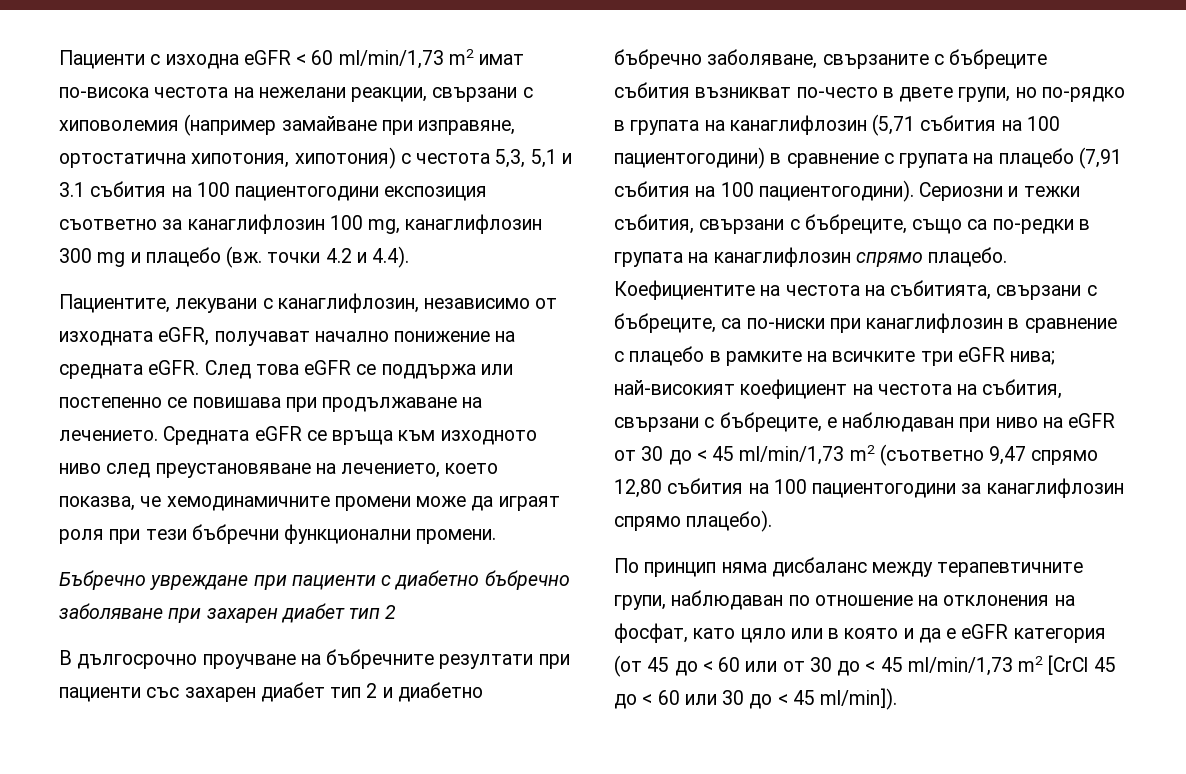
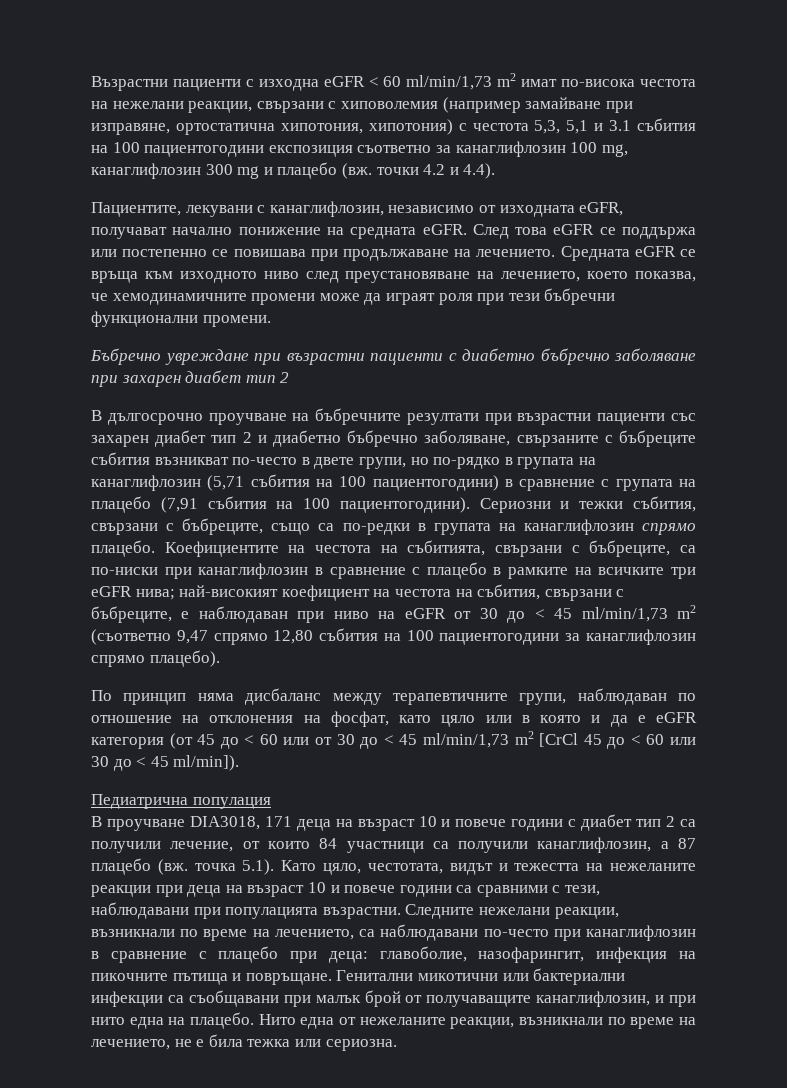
- Пациенти с изходна eGFR < 60 ml/min/1,73 m2 имат по-висока честота на нежелани реакции, свързани с хиповолемия (например замайване при изправяне, ортостатична хипотония, хипотония) с честота 5,3, 5,1 и 3.1 събития на 100 пациентогодини експозиция съответно за канаглифлозин 100 mg, канаглифлозин 300 mg и плацебо (вж. точки 4.2 и 4.4).
+ Възрастни пациенти с изходна eGFR < 60 ml/min/1,73 m2 имат по-висока честота на нежелани реакции, свързани с хиповолемия (например замайване при изправяне, ортостатична хипотония, хипотония) с честота 5,3, 5,1 и 3.1 събития на 100 пациентогодини експозиция съответно за канаглифлозин 100 mg, канаглифлозин 300 mg и плацебо (вж. точки 4.2 и 4.4).
- Бъбречно увреждане при пациенти с диабетно бъбречно заболяване при захарен диабет тип 2
+ Бъбречно увреждане при възрастни пациенти с диабетно бъбречно заболяване при захарен диабет тип 2
- В дългосрочно проучване на бъбречните резултати при пациенти със захарен диабет тип 2 и диабетно бъбречно заболяване, свързаните с бъбреците събития възникват по-често в двете групи, но по-рядко в групата на канаглифлозин (5,71 събития на 100 пациентогодини) в сравнение с групата на плацебо (7,91 събития на 100 пациентогодини).
+ В дългосрочно проучване на бъбречните резултати при възрастни пациенти със захарен диабет тип 2 и диабетно бъбречно заболяване, свързаните с бъбреците събития възникват по-често в двете групи, но по-рядко в групата на канаглифлозин (5,71 събития на 100 пациентогодини) в сравнение с групата на плацебо (7,91 събития на 100 пациентогодини).
+ Педиатрична популация
+ В проучване DIA3018, 171 деца на възраст 10 и повече години с диабет тип 2 са получили лечение, от които 84 участници са получили канаглифлозин, а 87 плацебо (вж. точка 5.1). Като цяло, честотата, видът и тежестта на нежеланите реакции при деца на възраст 10 и повече години са сравними с тези, наблюдавани при популацията възрастни. Следните нежелани реакции, възникнали по време на лечението, са наблюдавани по-често при канаглифлозин в сравнение с плацебо при деца: главоболие, назофарингит, инфекция на пикочните пътища и повръщане. Генитални микотични или бактериални инфекции са съобщавани при малък брой от получаващите канаглифлозин, и при нито една на плацебо. Нито една от нежеланите реакции, възникнали по време на лечението, не е била тежка или сериозна.

